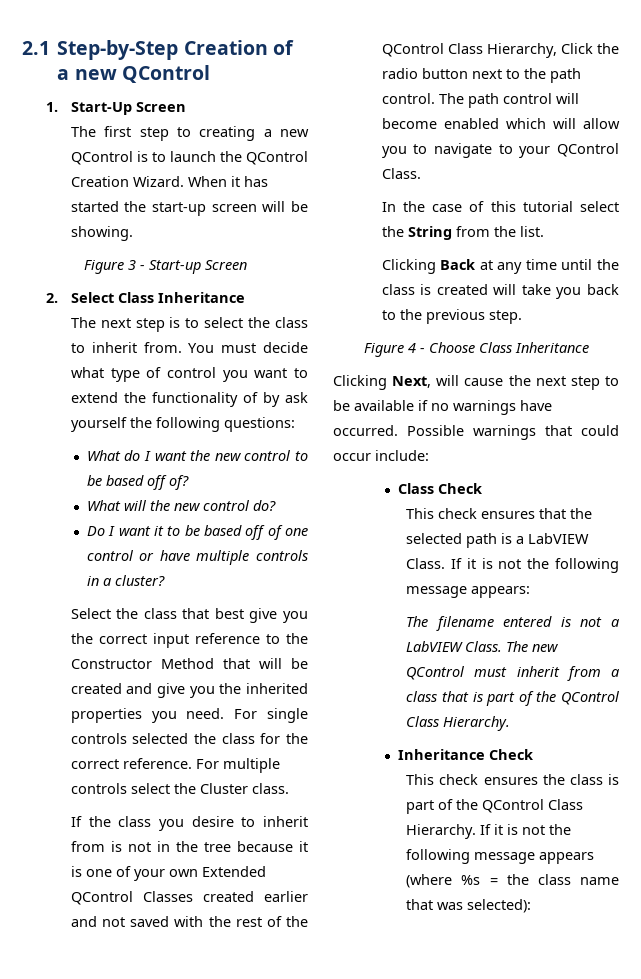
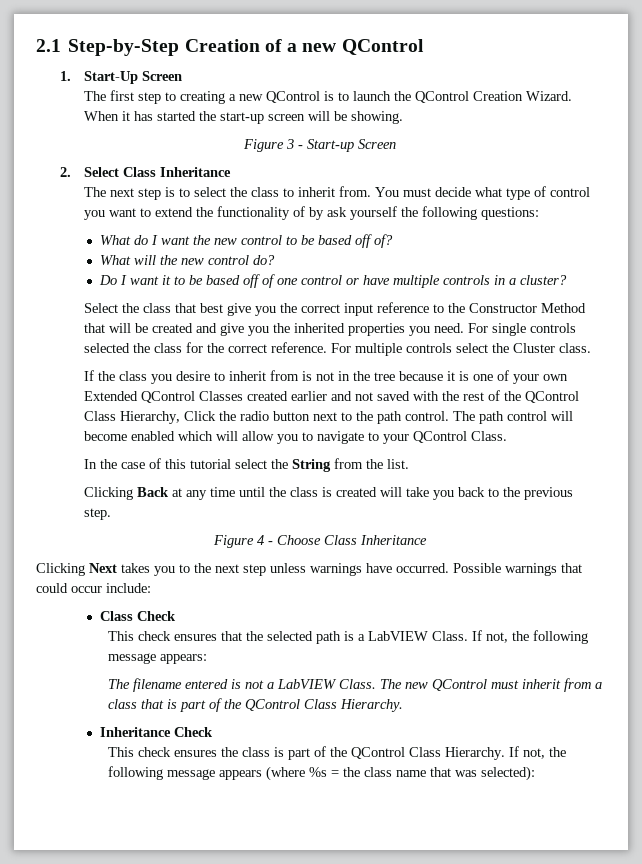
- Clicking Next, will cause the next step to be available if no warnings have occurred.
+ Clicking Next takes you to the next step unless warnings have occurred.
- If it is not the following message appears:
+ If not, the following message appears:
- If it is not the following message appears (where %s = the class name that was selected):
+ If not, the following message appears (where %s = the class name that was selected):

